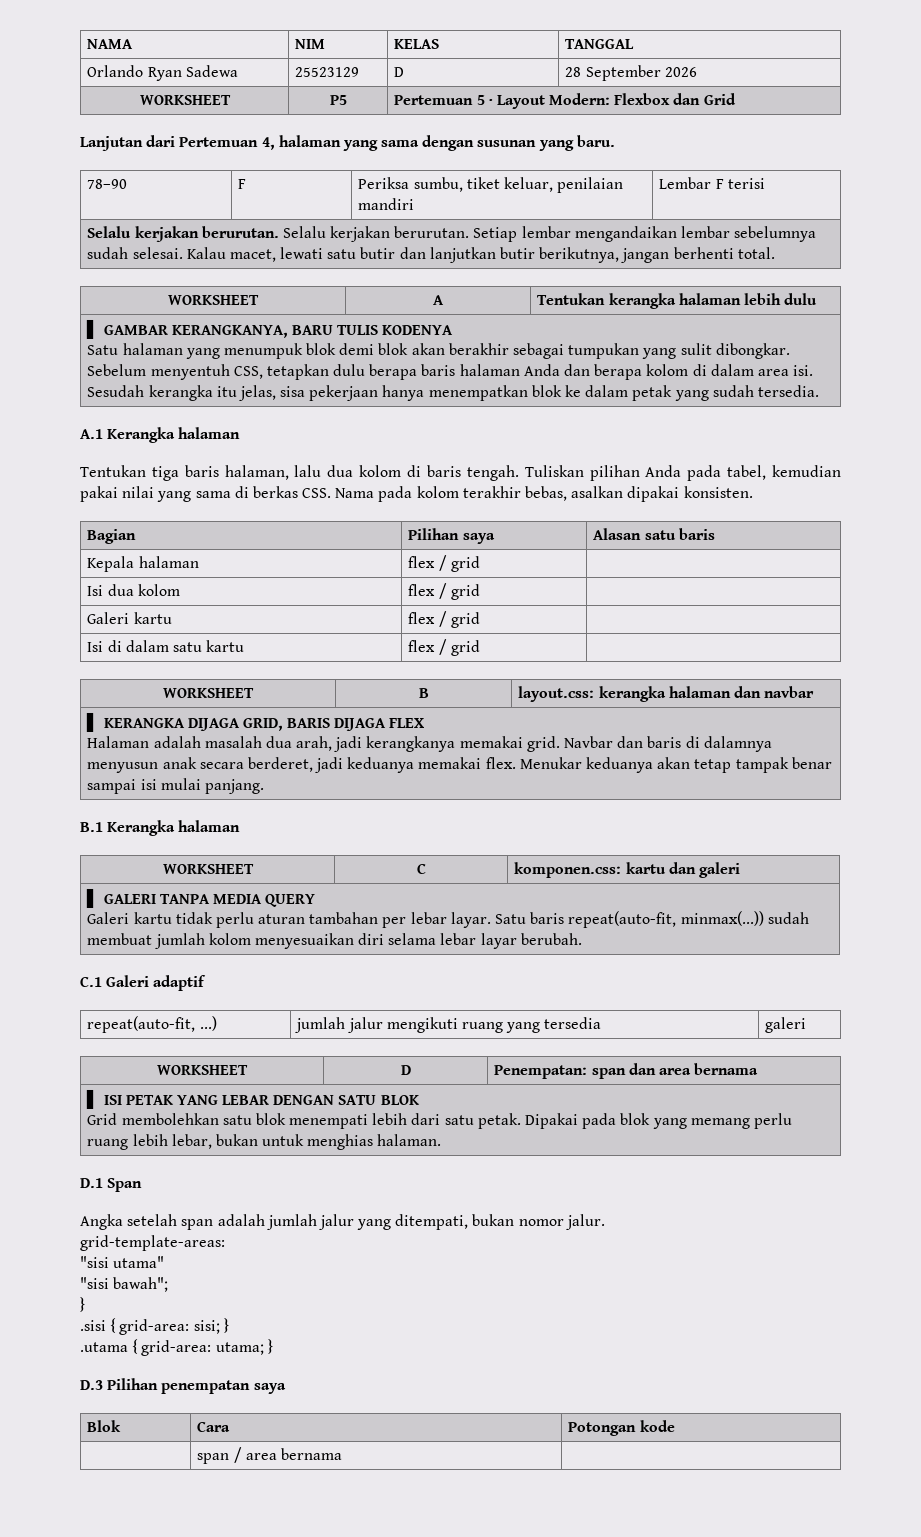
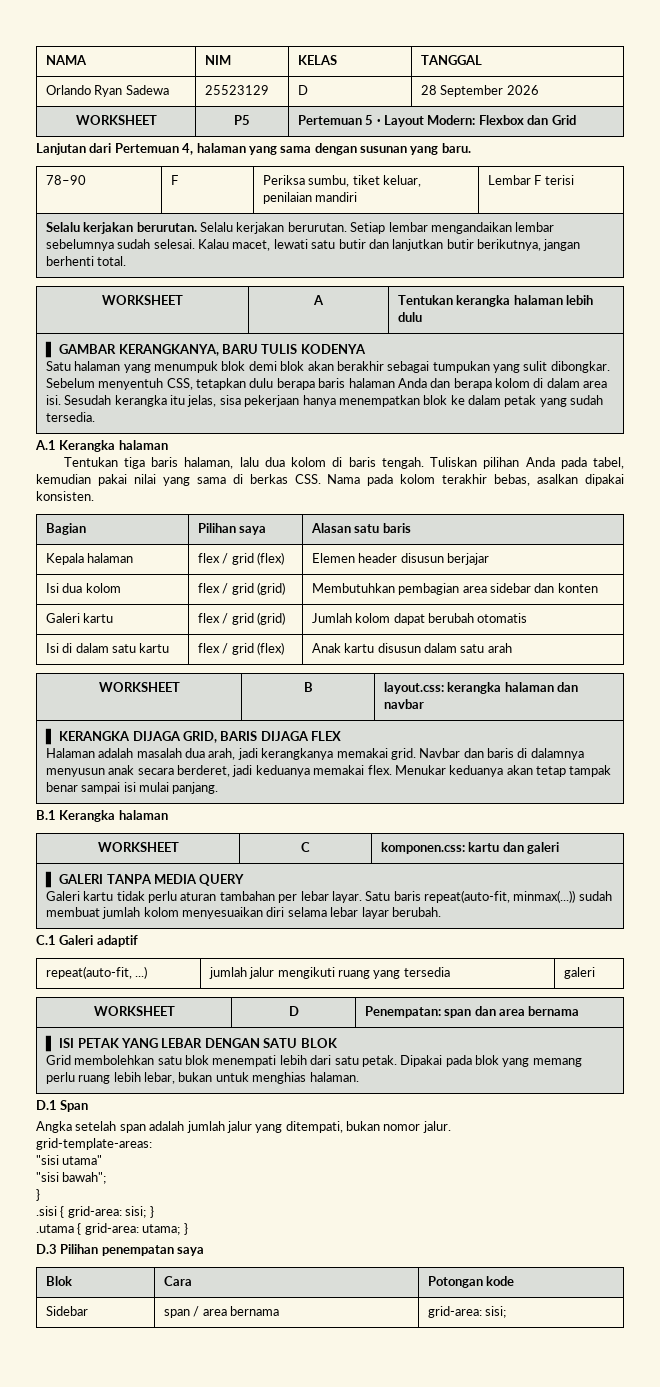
- Kepala halaman | flex / grid |
+ Kepala halaman | flex / grid (flex) | Elemen header disusun berjajar
- Isi dua kolom | flex / grid |
+ Isi dua kolom | flex / grid (grid) | Membutuhkan pembagian area sidebar dan konten
- Galeri kartu | flex / grid |
+ Galeri kartu | flex / grid (grid) | Jumlah kolom dapat berubah otomatis
- Isi di dalam satu kartu | flex / grid |
+ Isi di dalam satu kartu | flex / grid (flex) | Anak kartu disusun dalam satu arah
- | span / area bernama |
+ Sidebar | span / area bernama | grid-area: sisi;

